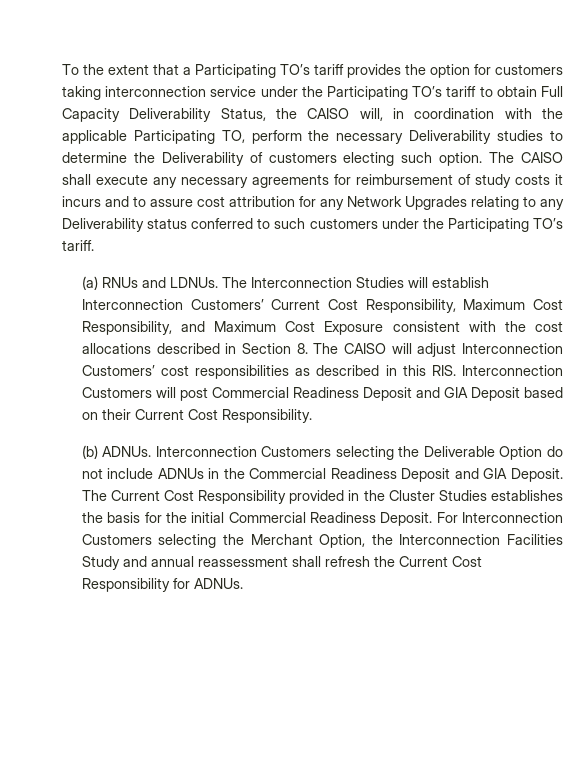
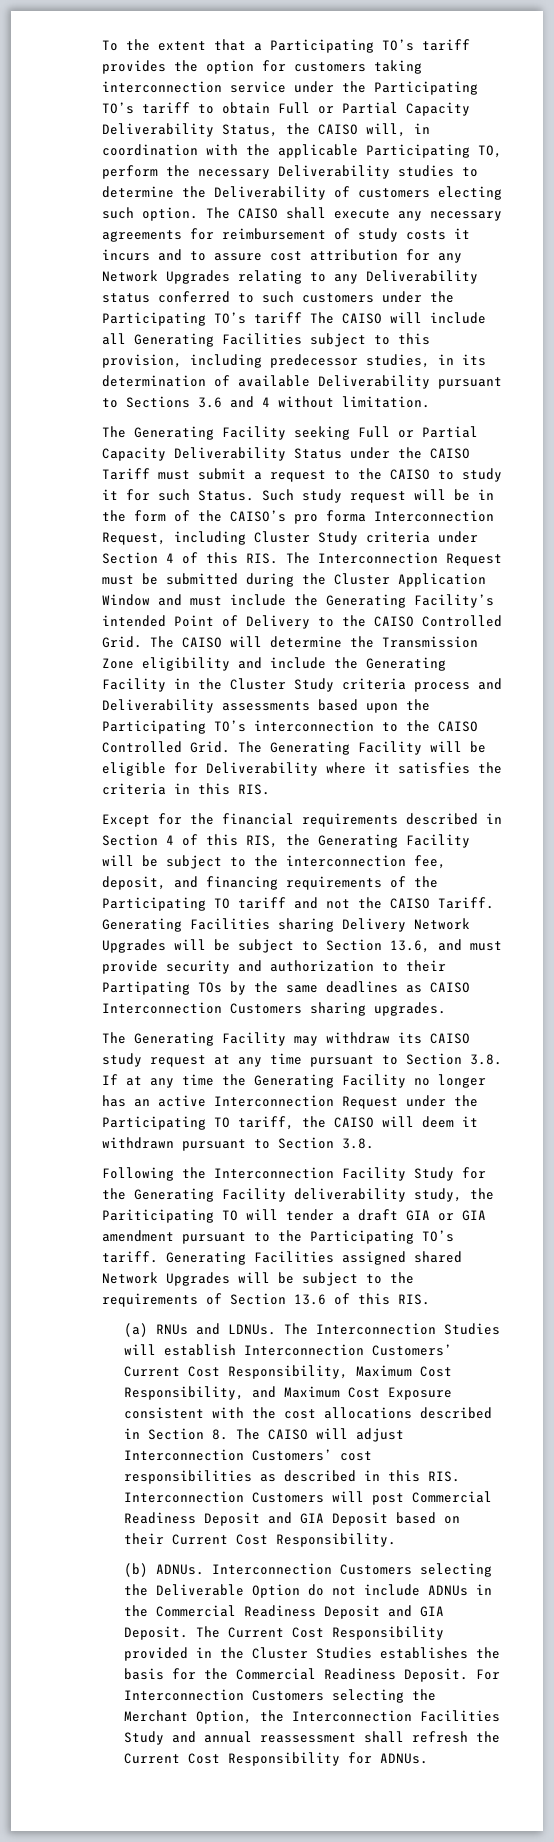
- To the extent that a Participating TO’s tariff provides the option for customers taking interconnection service under the Participating TO’s tariff to obtain Full Capacity Deliverability Status, the CAISO will, in coordination with the applicable Participating TO, perform the necessary Deliverability studies to determine the Deliverability of customers electing such option.
+ To the extent that a Participating TO’s tariff provides the option for customers taking interconnection service under the Participating TO’s tariff to obtain Full or Partial Capacity Deliverability Status, the CAISO will, in coordination with the applicable Participating TO, perform the necessary Deliverability studies to determine the Deliverability of customers electing such option.
- The CAISO shall execute any necessary agreements for reimbursement of study costs it incurs and to assure cost attribution for any Network Upgrades relating to any Deliverability status conferred to such customers under the Participating TO’s tariff.
+ The CAISO shall execute any necessary agreements for reimbursement of study costs it incurs and to assure cost attribution for any Network Upgrades relating to any Deliverability status conferred to such customers under the Participating TO’s tariff The CAISO will include all Generating Facilities subject to this provision, including predecessor studies, in its determination of available Deliverability pursuant to Sections 3.6 and 4 without limitation.
+ The Generating Facility seeking Full or Partial Capacity Deliverability Status under the CAISO Tariff must submit a request to the CAISO to study it for such Status. Such study request will be in the form of the CAISO’s pro forma Interconnection Request, including Cluster Study criteria under Section 4 of this RIS. The Interconnection Request must be submitted during the Cluster Application Window and must include the Generating Facility’s intended Point of Delivery to the CAISO Controlled Grid. The CAISO will determine the Transmission Zone eligibility and include the Generating Facility in the Cluster Study criteria process and Deliverability assessments based upon the Participating TO’s interconnection to the CAISO Controlled Grid. The Generating Facility will be eligible for Deliverability where it satisfies the criteria in this RIS.
+ Except for the financial requirements described in Section 4 of this RIS, the Generating Facility will be subject to the interconnection fee, deposit, and financing requirements of the Participating TO tariff and not the CAISO Tariff. Generating Facilities sharing Delivery Network Upgrades will be subject to Section 13.6, and must provide security and authorization to their Partipating TOs by the same deadlines as CAISO Interconnection Customers sharing upgrades.
+ The Generating Facility may withdraw its CAISO study request at any time pursuant to Section 3.8. If at any time the Generating Facility no longer has an active Interconnection Request under the Participating TO tariff, the CAISO will deem it withdrawn pursuant to Section 3.8.
+ Following the Interconnection Facility Study for the Generating Facility deliverability study, the Pariticipating TO will tender a draft GIA or GIA amendment pursuant to the Participating TO’s tariff. Generating Facilities assigned shared Network Upgrades will be subject to the requirements of Section 13.6 of this RIS.
- The Current Cost Responsibility provided in the Cluster Studies establishes the basis for the initial Commercial Readiness Deposit.
+ The Current Cost Responsibility provided in the Cluster Studies establishes the basis for the Commercial Readiness Deposit.

